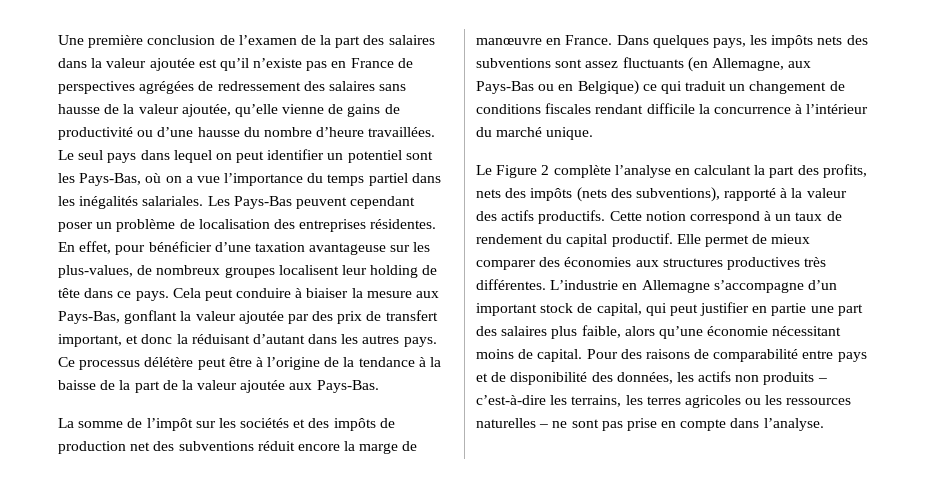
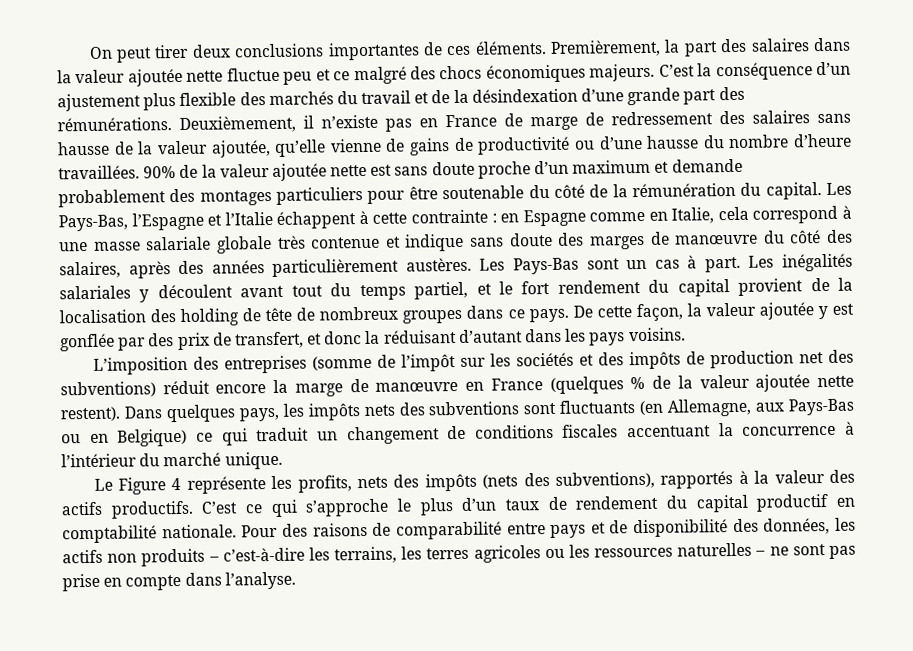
- Une première conclusion de l’examen de la part des salaires dans la valeur ajoutée est qu’il n’existe pas en France de perspectives agrégées de redressement des salaires sans hausse de la valeur ajoutée, qu’elle vienne de gains de productivité ou d’une hausse du nombre d’heure travaillées.
+ On peut tirer deux conclusions importantes de ces éléments. Premièrement, la part des salaires dans la valeur ajoutée nette fluctue peu et ce malgré des chocs économiques majeurs. C’est la conséquence d’un ajustement plus flexible des marchés du travail et de la désindexation d’une grande part des rémunérations. Deuxièmement, il n’existe pas en France de marge de redressement des salaires sans hausse de la valeur ajoutée, qu’elle vienne de gains de productivité ou d’une hausse du nombre d’heure travaillées.
- Le seul pays dans lequel on peut identifier un potentiel sont les Pays-Bas, où on a vue l’importance du temps partiel dans les inégalités salariales. Les Pays-Bas peuvent cependant poser un problème de localisation des entreprises résidentes. En effet, pour bénéficier d’une taxation avantageuse sur les plus-values, de nombreux groupes localisent leur holding de tête dans ce pays. Cela peut conduire à biaiser la mesure aux Pays-Bas, gonflant la valeur ajoutée par des prix de transfert important, et donc la réduisant d’autant dans les autres pays. Ce processus délétère peut être à l’origine de la tendance à la baisse de la part de la valeur ajoutée aux Pays-Bas.
- La somme de l’impôt sur les sociétés et des impôts de production net des subventions réduit encore la marge de manœuvre en France.
+ 90% de la valeur ajoutée nette est sans doute proche d’un maximum et demande probablement des montages particuliers pour être soutenable du côté de la rémunération du capital. Les Pays-Bas, l’Espagne et l’Italie échappent à cette contrainte : en Espagne comme en Italie, cela correspond à une masse salariale globale très contenue et indique sans doute des marges de manœuvre du côté des salaires, après des années particulièrement austères. Les Pays-Bas sont un cas à part. Les inégalités salariales y découlent avant tout du temps partiel, et le fort rendement du capital provient de la localisation des holding de tête de nombreux groupes dans ce pays. De cette façon, la valeur ajoutée y est gonflée par des prix de transfert, et donc la réduisant d’autant dans les pays voisins.
+ L’imposition des entreprises (somme de l’impôt sur les sociétés et des impôts de production net des subventions) réduit encore la marge de manœuvre en France (quelques % de la valeur ajoutée nette restent).
- Dans quelques pays, les impôts nets des subventions sont assez fluctuants (en Allemagne, aux Pays-Bas ou en Belgique) ce qui traduit un changement de conditions fiscales rendant difficile la concurrence à l’intérieur du marché unique.
+ Dans quelques pays, les impôts nets des subventions sont fluctuants (en Allemagne, aux Pays-Bas ou en Belgique) ce qui traduit un changement de conditions fiscales accentuant la concurrence à l’intérieur du marché unique.
- Le Figure 2 complète l’analyse en calculant la part des profits, nets des impôts (nets des subventions), rapporté à la valeur des actifs productifs.
+ Le Figure 4 représente les profits, nets des impôts (nets des subventions), rapportés à la valeur des actifs productifs.
- Cette notion correspond à un taux de rendement du capital productif. Elle permet de mieux comparer des économies aux structures productives très différentes. L’industrie en Allemagne s’accompagne d’un important stock de capital, qui peut justifier en partie une part des salaires plus faible, alors qu’une économie nécessitant moins de capital.
+ C’est ce qui s’approche le plus d’un taux de rendement du capital productif en comptabilité nationale.

